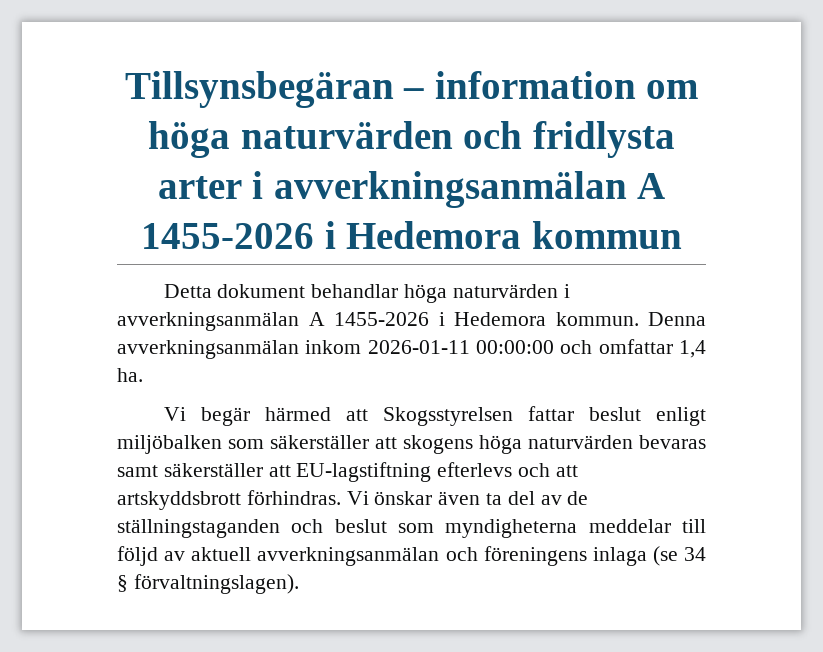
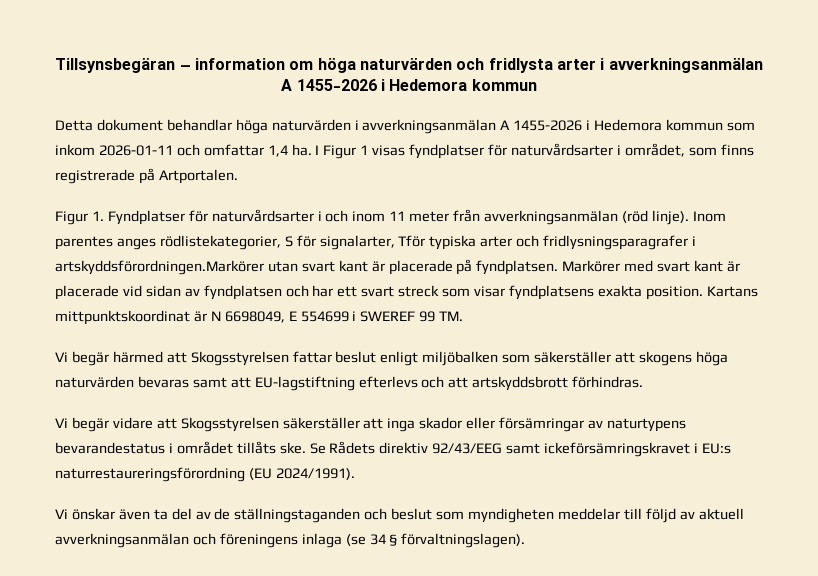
- Detta dokument behandlar höga naturvärden i avverkningsanmälan A 1455-2026 i Hedemora kommun. Denna avverkningsanmälan inkom 2026-01-11 00:00:00 och omfattar 1,4 ha.
+ Detta dokument behandlar höga naturvärden i avverkningsanmälan A 1455-2026 i Hedemora kommun som inkom 2026-01-11 och omfattar 1,4 ha. I Figur 1 visas fyndplatser för naturvårdsarter i området, som finns registrerade på Artportalen.
+ Figur 1. Fyndplatser för naturvårdsarter i och inom 11 meter från avverkningsanmälan (röd linje). Inom parentes anges rödlistekategorier, S för signalarter, Tför typiska arter och fridlysningsparagrafer i artskyddsförordningen.Markörer utan svart kant är placerade på fyndplatsen. Markörer med svart kant är placerade vid sidan av fyndplatsen och har ett svart streck som visar fyndplatsens exakta position. Kartans mittpunktskoordinat är N 6698049, E 554699 i SWEREF 99 TM.
- Vi begär härmed att Skogsstyrelsen fattar beslut enligt miljöbalken som säkerställer att skogens höga naturvärden bevaras samt säkerställer att EU-lagstiftning efterlevs och att artskyddsbrott förhindras. Vi önskar även ta del av de ställningstaganden och beslut som myndigheterna meddelar till följd av aktuell avverkningsanmälan och föreningens inlaga (se 34 § förvaltningslagen).
+ Vi begär härmed att Skogsstyrelsen fattar beslut enligt miljöbalken som säkerställer att skogens höga naturvärden bevaras samt att EU-lagstiftning efterlevs och att artskyddsbrott förhindras.
+ Vi begär vidare att Skogsstyrelsen säkerställer att inga skador eller försämringar av naturtypens bevarandestatus i området tillåts ske. Se Rådets direktiv 92/43/EEG samt ickeförsämringskravet i EU:s naturrestaureringsförordning (EU 2024/1991).
+ Vi önskar även ta del av de ställningstaganden och beslut som myndigheten meddelar till följd av aktuell avverkningsanmälan och föreningens inlaga (se 34 § förvaltningslagen).

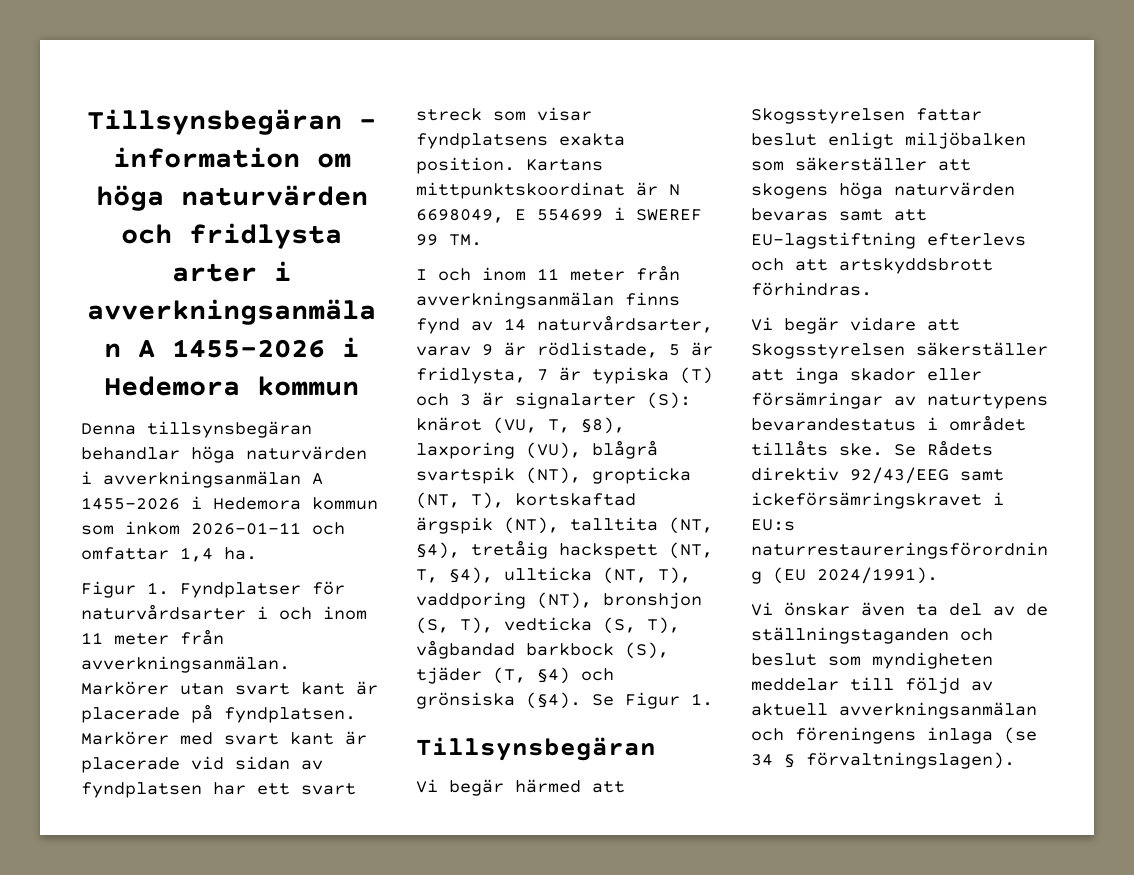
- Detta dokument behandlar höga naturvärden i avverkningsanmälan A 1455-2026 i Hedemora kommun som inkom 2026-01-11 och omfattar 1,4 ha. I Figur 1 visas fyndplatser för naturvårdsarter i området, som finns registrerade på Artportalen.
+ Denna tillsynsbegäran behandlar höga naturvärden i avverkningsanmälan A 1455-2026 i Hedemora kommun som inkom 2026-01-11 och omfattar 1,4 ha.
- Figur 1. Fyndplatser för naturvårdsarter i och inom 11 meter från avverkningsanmälan (röd linje). Inom parentes anges rödlistekategorier, S för signalarter, Tför typiska arter och fridlysningsparagrafer i artskyddsförordningen.Markörer utan svart kant är placerade på fyndplatsen.
+ Figur 1. Fyndplatser för naturvårdsarter i och inom 11 meter från avverkningsanmälan. Markörer utan svart kant är placerade på fyndplatsen.
- Markörer med svart kant är placerade vid sidan av fyndplatsen och har ett svart streck som visar fyndplatsens exakta position.
+ Markörer med svart kant är placerade vid sidan av fyndplatsen har ett svart streck som visar fyndplatsens exakta position.
+ I och inom 11 meter från avverkningsanmälan finns fynd av 14 naturvårdsarter, varav 9 är rödlistade, 5 är fridlysta, 7 är typiska (T) och 3 är signalarter (S): knärot (VU, T, §8), laxporing (VU), blågrå svartspik (NT), gropticka (NT, T), kortskaftad ärgspik (NT), talltita (NT, §4), tretåig hackspett (NT, T, §4), ullticka (NT, T), vaddporing (NT), bronshjon (S, T), vedticka (S, T), vågbandad barkbock (S), tjäder (T, §4) och grönsiska (§4). Se Figur 1.
+ Tillsynsbegäran

